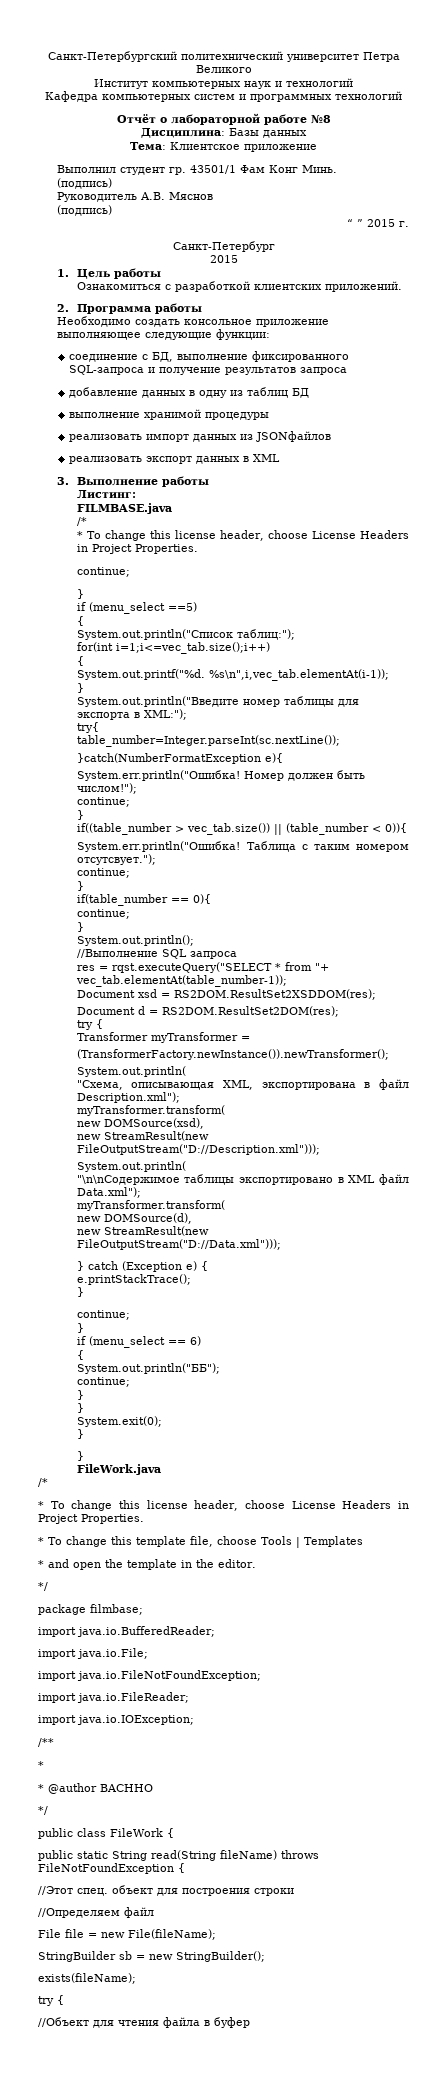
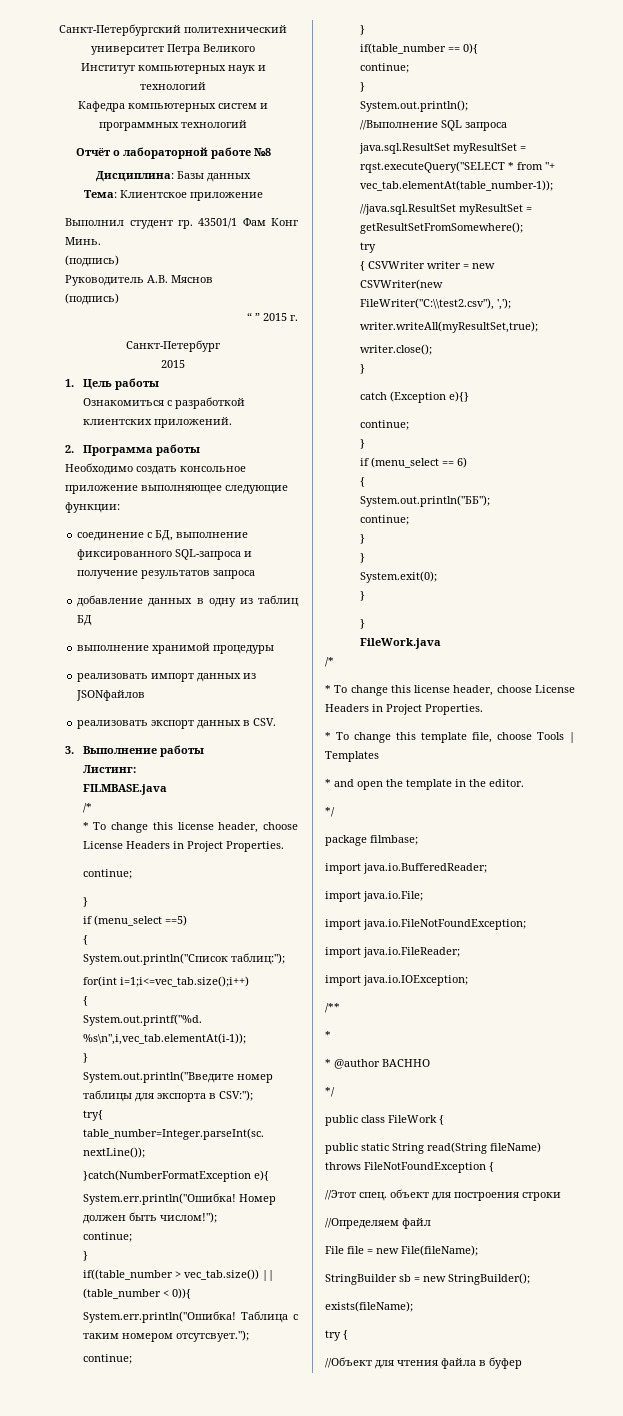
- реализовать экспорт данных в XML
+ реализовать экспорт данных в CSV.
- System.out.println("Введите номер таблицы для экспорта в XML:");
+ System.out.println("Введите номер таблицы для экспорта в CSV:");
- res = rqst.executeQuery("SELECT * from "+ vec_tab.elementAt(table_number-1));
+ java.sql.ResultSet myResultSet = rqst.executeQuery("SELECT * from "+ vec_tab.elementAt(table_number-1));
- Document xsd = RS2DOM.ResultSet2XSDDOM(res);
- Document d = RS2DOM.ResultSet2DOM(res);
- try {
- Transformer myTransformer =
- (TransformerFactory.newInstance()).newTransformer();
- System.out.println(
- "Схема, описывающая XML, экспортирована в файл Description.xml");
- myTransformer.transform(
- new DOMSource(xsd),
- new StreamResult(new FileOutputStream("D://Description.xml")));
- System.out.println(
- "\n\nСодержимое таблицы экспортировано в XML файл Data.xml");
- myTransformer.transform(
- new DOMSource(d),
- new StreamResult(new FileOutputStream("D://Data.xml")));
- } catch (Exception e) {
- e.printStackTrace();
+ //java.sql.ResultSet myResultSet = getResultSetFromSomewhere();
+ try
+ { CSVWriter writer = new CSVWriter(new FileWriter("C:\\test2.csv"), ',');
+ writer.writeAll(myResultSet,true);
+ writer.close();
  }
+ catch (Exception e){}

